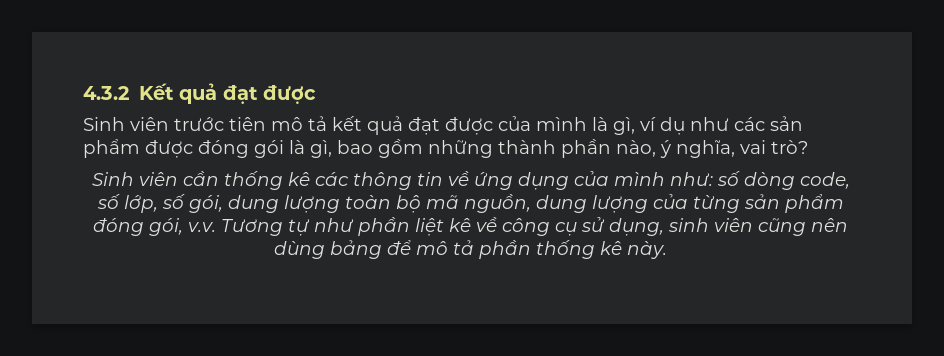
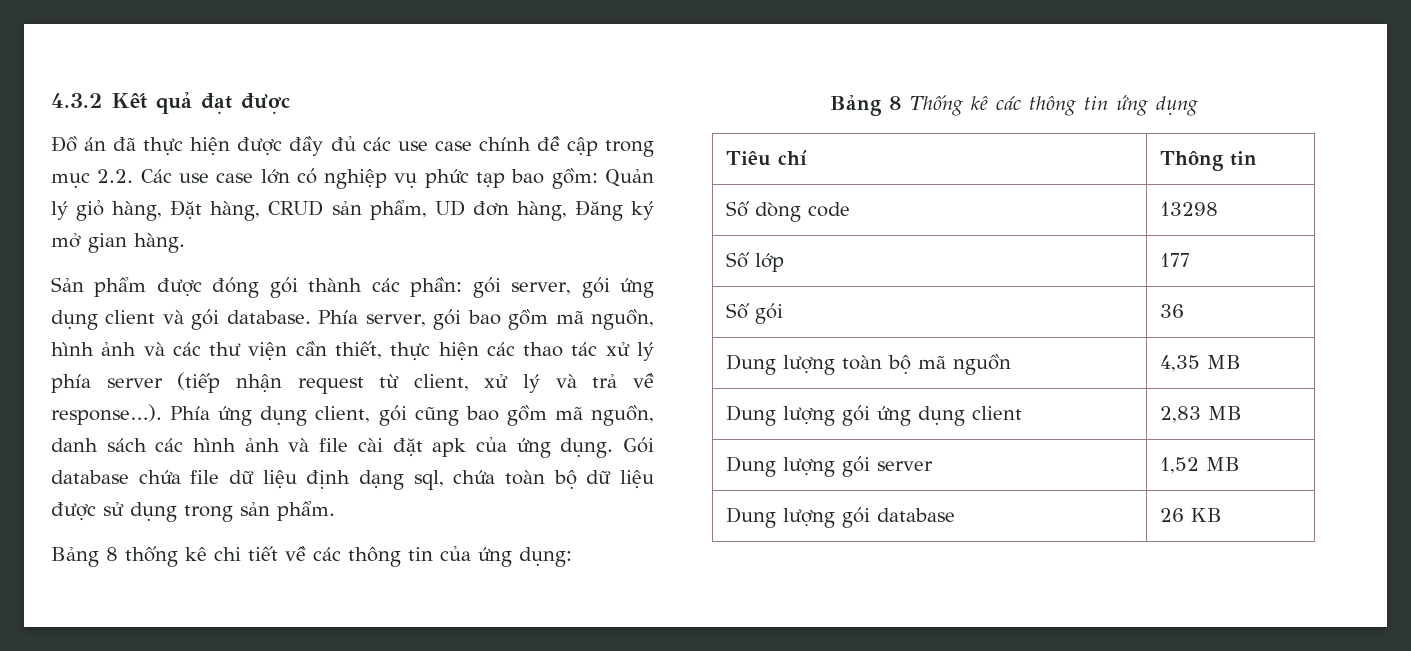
- Sinh viên trước tiên mô tả kết quả đạt được của mình là gì, ví dụ như các sản phẩm được đóng gói là gì, bao gồm những thành phần nào, ý nghĩa, vai trò?
- Sinh viên cần thống kê các thông tin về ứng dụng của mình như: số dòng code, số lớp, số gói, dung lượng toàn bộ mã nguồn, dung lượng của từng sản phẩm đóng gói, v.v. Tương tự như phần liệt kê về công cụ sử dụng, sinh viên cũng nên dùng bảng để mô tả phần thống kê này.
+ Đồ án đã thực hiện được đầy đủ các use case chính đề cập trong mục 2.2. Các use case lớn có nghiệp vụ phức tạp bao gồm: Quản lý giỏ hàng, Đặt hàng, CRUD sản phẩm, UD đơn hàng, Đăng ký mở gian hàng.
+ Sản phẩm được đóng gói thành các phần: gói server, gói ứng dụng client và gói database. Phía server, gói bao gồm mã nguồn, hình ảnh và các thư viện cần thiết, thực hiện các thao tác xử lý phía server (tiếp nhận request từ client, xử lý và trả về response…). Phía ứng dụng client, gói cũng bao gồm mã nguồn, danh sách các hình ảnh và file cài đặt apk của ứng dụng. Gói database chứa file dữ liệu định dạng sql, chứa toàn bộ dữ liệu được sử dụng trong sản phẩm.
+ Bảng 8 thống kê chi tiết về các thông tin của ứng dụng:
+ Bảng 8 Thống kê các thông tin ứng dụng
+ Tiêu chí | Thông tin
+ Số dòng code | 13298
+ Số lớp | 177
+ Số gói | 36
+ Dung lượng toàn bộ mã nguồn | 4,35 MB
+ Dung lượng gói ứng dụng client | 2,83 MB
+ Dung lượng gói server | 1,52 MB
+ Dung lượng gói database | 26 KB

